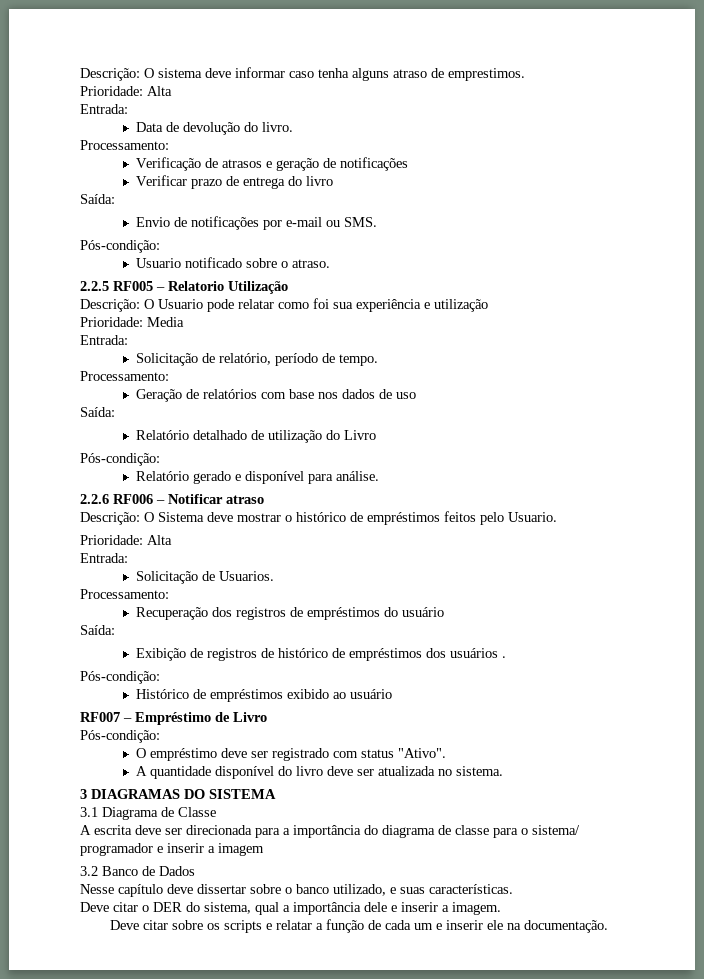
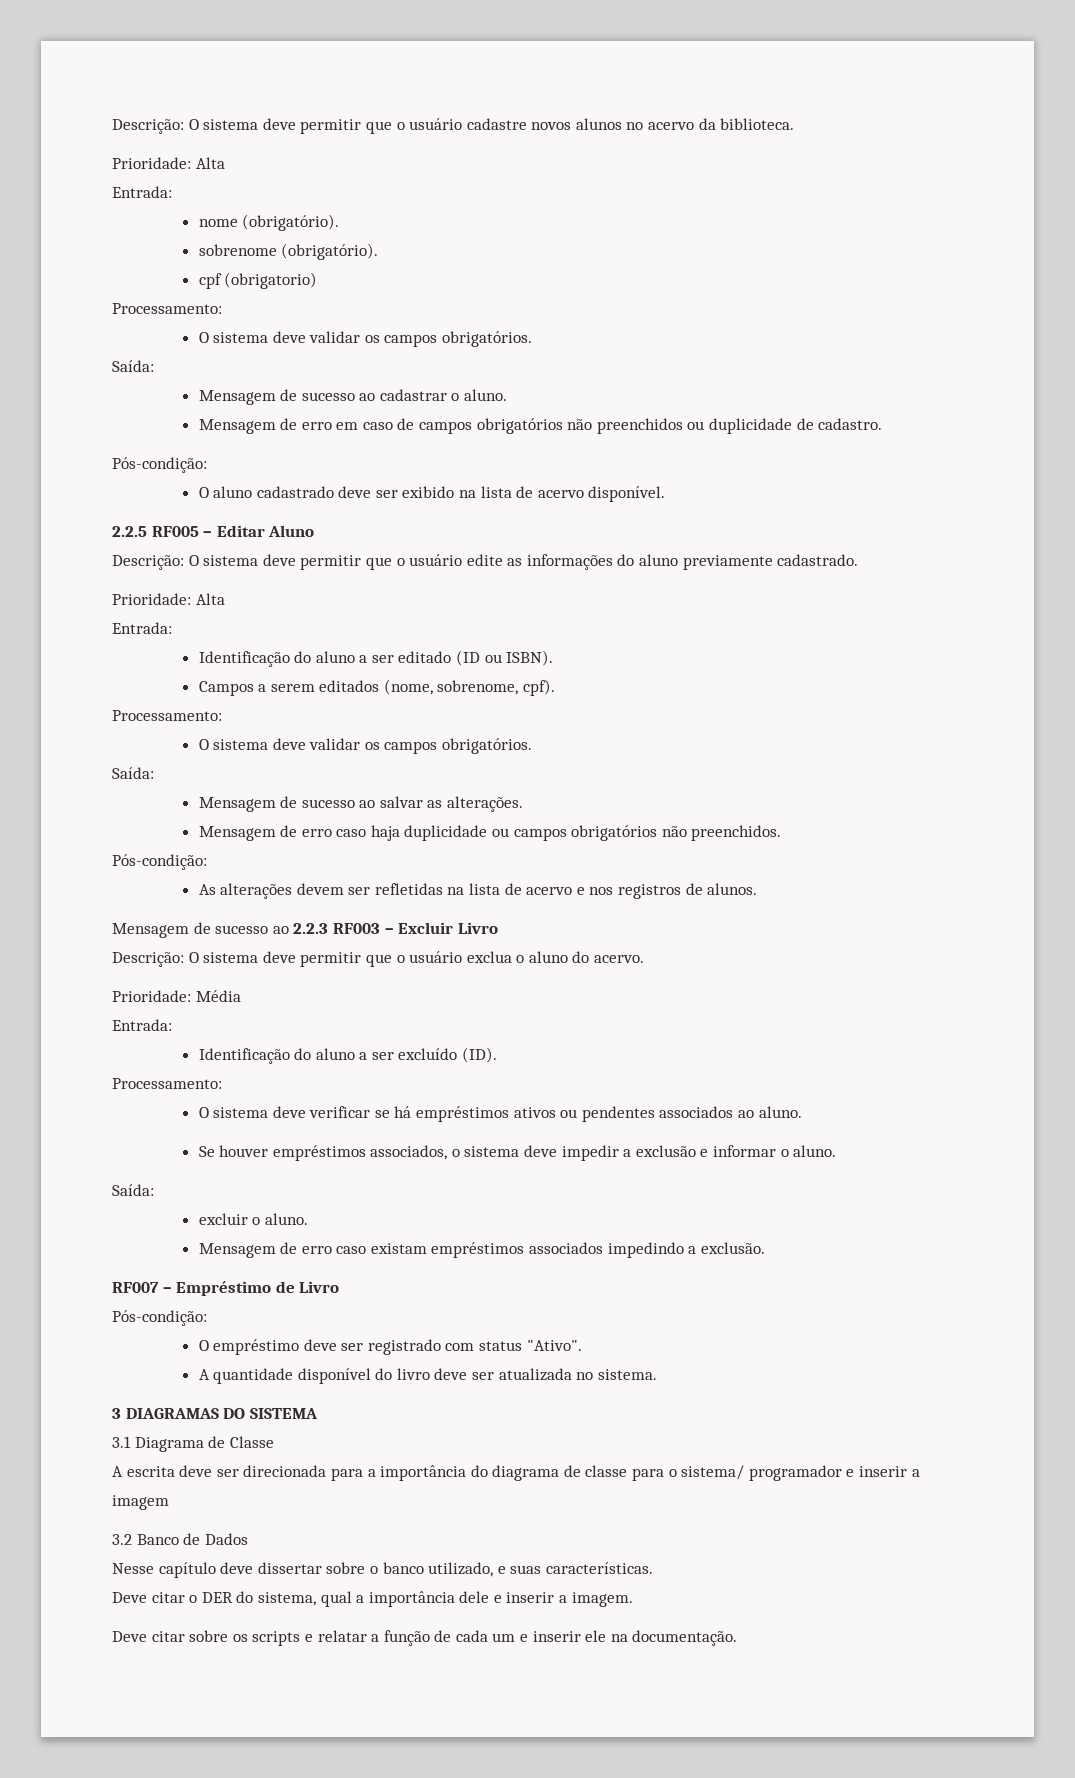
- Descrição: O sistema deve informar caso tenha alguns atraso de emprestimos.
+ Descrição: O sistema deve permitir que o usuário cadastre novos alunos no acervo da biblioteca.
  Prioridade: Alta
  Entrada:
- Data de devolução do livro.
+ nome (obrigatório).
+ sobrenome (obrigatório).
+ cpf (obrigatorio)
  Processamento:
- Verificação de atrasos e geração de notificações
- Verificar prazo de entrega do livro
+ O sistema deve validar os campos obrigatórios.
  Saída:
- Envio de notificações por e-mail ou SMS.
+ Mensagem de sucesso ao cadastrar o aluno.
+ Mensagem de erro em caso de campos obrigatórios não preenchidos ou duplicidade de cadastro.
  Pós-condição:
- Usuario notificado sobre o atraso.
+ O aluno cadastrado deve ser exibido na lista de acervo disponível.
- 2.2.5 RF005 – Relatorio Utilização
- Descrição: O Usuario pode relatar como foi sua experiência e utilização
- Prioridade: Media
- Entrada:
- Solicitação de relatório, período de tempo.
- Processamento:
- Geração de relatórios com base nos dados de uso
- Saída:
- Relatório detalhado de utilização do Livro
- Pós-condição:
- Relatório gerado e disponível para análise.
- 2.2.6 RF006 – Notificar atraso
- Descrição: O Sistema deve mostrar o histórico de empréstimos feitos pelo Usuario.
+ 2.2.5 RF005 – Editar Aluno
+ Descrição: O sistema deve permitir que o usuário edite as informações do aluno previamente cadastrado.
  Prioridade: Alta
  Entrada:
- Solicitação de Usuarios.
+ Identificação do aluno a ser editado (ID ou ISBN).
+ Campos a serem editados (nome, sobrenome, cpf).
  Processamento:
- Recuperação dos registros de empréstimos do usuário
+ O sistema deve validar os campos obrigatórios.
  Saída:
- Exibição de registros de histórico de empréstimos dos usuários .
+ Mensagem de sucesso ao salvar as alterações.
+ Mensagem de erro caso haja duplicidade ou campos obrigatórios não preenchidos.
  Pós-condição:
- Histórico de empréstimos exibido ao usuário
+ As alterações devem ser refletidas na lista de acervo e nos registros de alunos.
+ Mensagem de sucesso ao 2.2.3 RF003 – Excluir Livro
+ Descrição: O sistema deve permitir que o usuário exclua o aluno do acervo.
+ Prioridade: Média
+ Entrada:
+ Identificação do aluno a ser excluído (ID).
+ Processamento:
+ O sistema deve verificar se há empréstimos ativos ou pendentes associados ao aluno.
+ Se houver empréstimos associados, o sistema deve impedir a exclusão e informar o aluno.
+ Saída:
+ excluir o aluno.
+ Mensagem de erro caso existam empréstimos associados impedindo a exclusão.

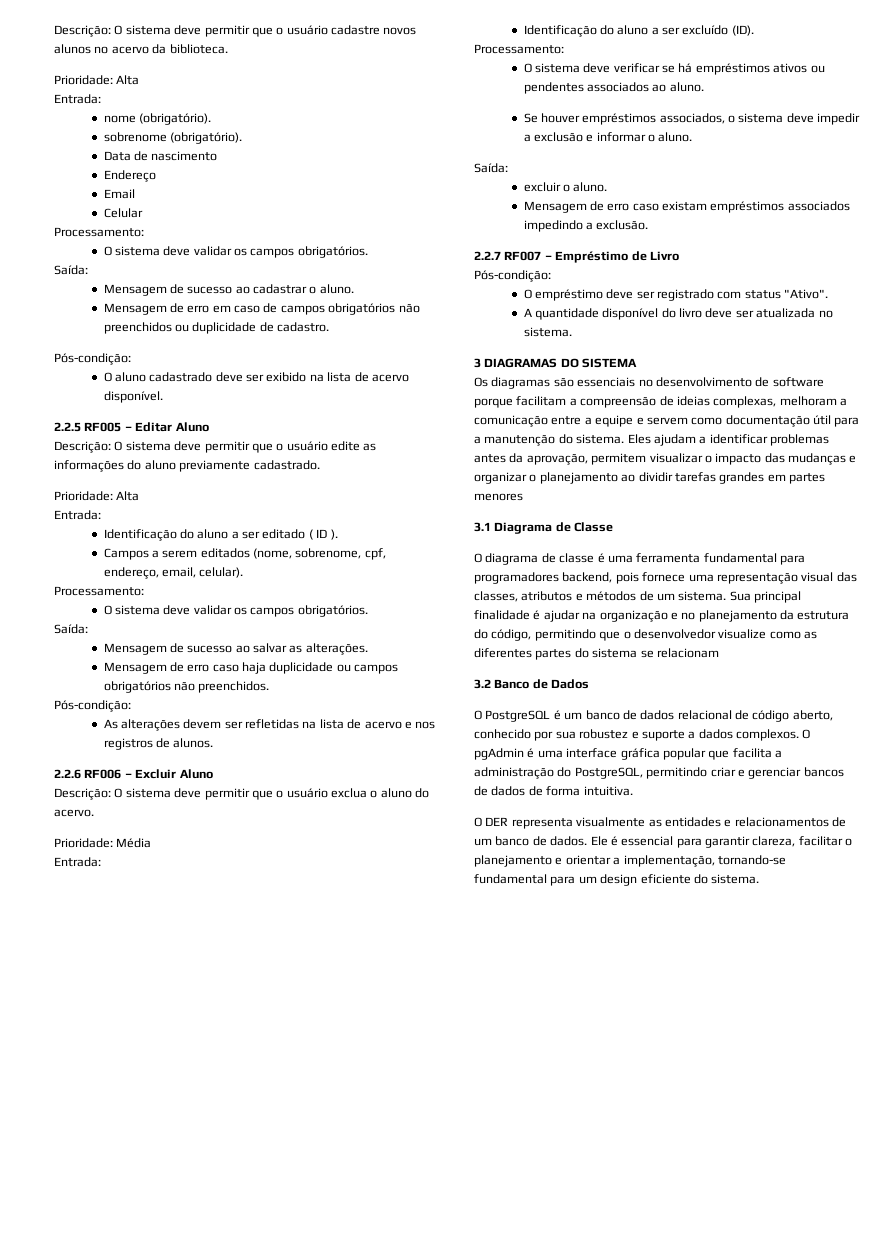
- cpf (obrigatorio)
+ Data de nascimento
+ Endereço
+ Email
+ Celular
- Identificação do aluno a ser editado (ID ou ISBN).
+ Identificação do aluno a ser editado ( ID ).
- Campos a serem editados (nome, sobrenome, cpf).
+ Campos a serem editados (nome, sobrenome, cpf, endereço, email, celular).
- Mensagem de sucesso ao 2.2.3 RF003 – Excluir Livro
+ 2.2.6 RF006 – Excluir Aluno
- RF007 – Empréstimo de Livro
+ 2.2.7 RF007 – Empréstimo de Livro
+ Os diagramas são essenciais no desenvolvimento de software porque facilitam a compreensão de ideias complexas, melhoram a comunicação entre a equipe e servem como documentação útil para a manutenção do sistema. Eles ajudam a identificar problemas antes da aprovação, permitem visualizar o impacto das mudanças e organizar o planejamento ao dividir tarefas grandes em partes menores
  3.1 Diagrama de Classe
- A escrita deve ser direcionada para a importância do diagrama de classe para o sistema/ programador e inserir a imagem
+ O diagrama de classe é uma ferramenta fundamental para programadores backend, pois fornece uma representação visual das classes, atributos e métodos de um sistema. Sua principal finalidade é ajudar na organização e no planejamento da estrutura do código, permitindo que o desenvolvedor visualize como as diferentes partes do sistema se relacionam
  3.2 Banco de Dados
- Nesse capítulo deve dissertar sobre o banco utilizado, e suas características.
- Deve citar o DER do sistema, qual a importância dele e inserir a imagem.
- Deve citar sobre os scripts e relatar a função de cada um e inserir ele na documentação.
+ O PostgreSQL é um banco de dados relacional de código aberto, conhecido por sua robustez e suporte a dados complexos. O pgAdmin é uma interface gráfica popular que facilita a administração do PostgreSQL, permitindo criar e gerenciar bancos de dados de forma intuitiva.
+ O DER representa visualmente as entidades e relacionamentos de um banco de dados. Ele é essencial para garantir clareza, facilitar o planejamento e orientar a implementação, tornando-se fundamental para um design eficiente do sistema.

